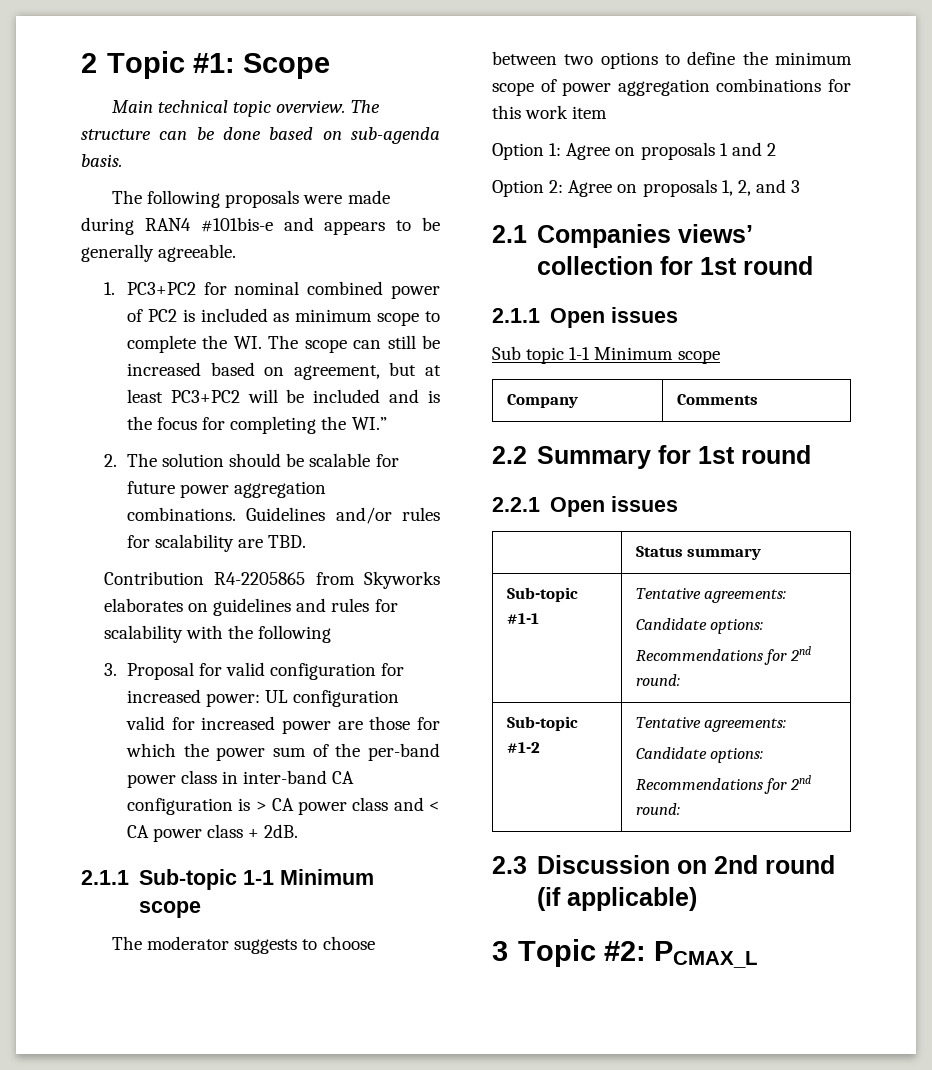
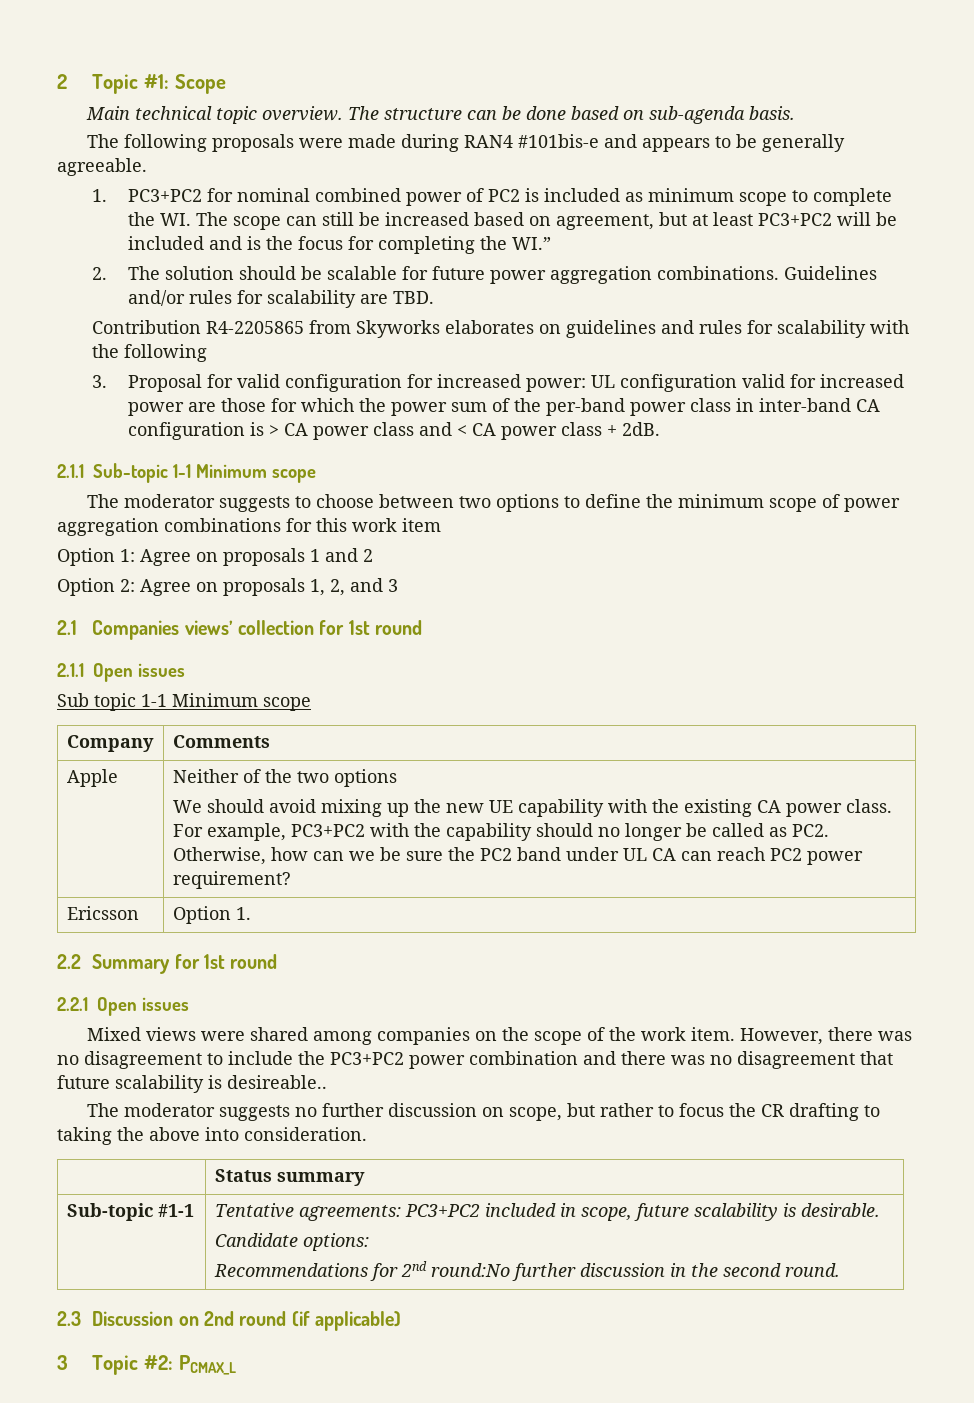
+ Apple | Neither of the two options
+ We should avoid mixing up the new UE capability with the existing CA power class. For example, PC3+PC2 with the capability should no longer be called as PC2. Otherwise, how can we be sure the PC2 band under UL CA can reach PC2 power requirement?
+ Ericsson | Option 1.
+ Mixed views were shared among companies on the scope of the work item. However, there was no disagreement to include the PC3+PC2 power combination and there was no disagreement that future scalability is desireable..
+ The moderator suggests no further discussion on scope, but rather to focus the CR drafting to taking the above into consideration.
- Sub-topic #1-1 | Tentative agreements:
+ Sub-topic #1-1 | Tentative agreements: PC3+PC2 included in scope, future scalability is desirable.
  Candidate options:
- Recommendations for 2nd round:
- Sub-topic #1-2 | Tentative agreements:
- Candidate options:
- Recommendations for 2nd round:
+ Recommendations for 2nd round:No further discussion in the second round.

